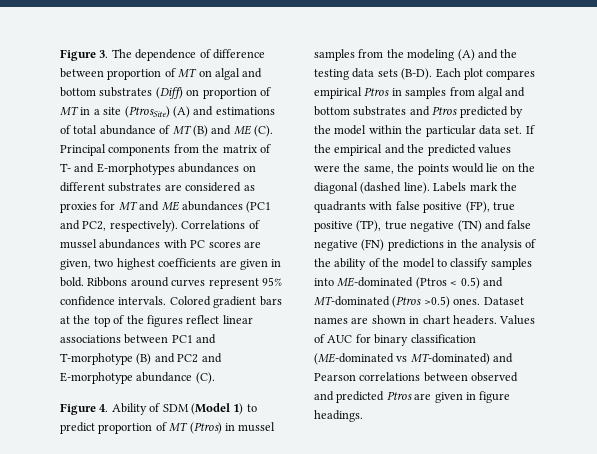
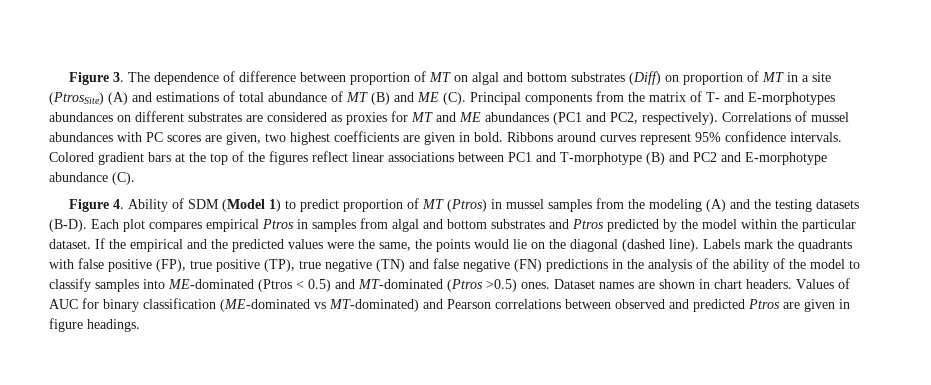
- Figure 4. Ability of SDM (Model 1) to predict proportion of MT (Ptros) in mussel samples from the modeling (A) and the testing data sets (B-D).
+ Figure 4. Ability of SDM (Model 1) to predict proportion of MT (Ptros) in mussel samples from the modeling (A) and the testing datasets (B-D).
- Each plot compares empirical Ptros in samples from algal and bottom substrates and Ptros predicted by the model within the particular data set.
+ Each plot compares empirical Ptros in samples from algal and bottom substrates and Ptros predicted by the model within the particular dataset.

